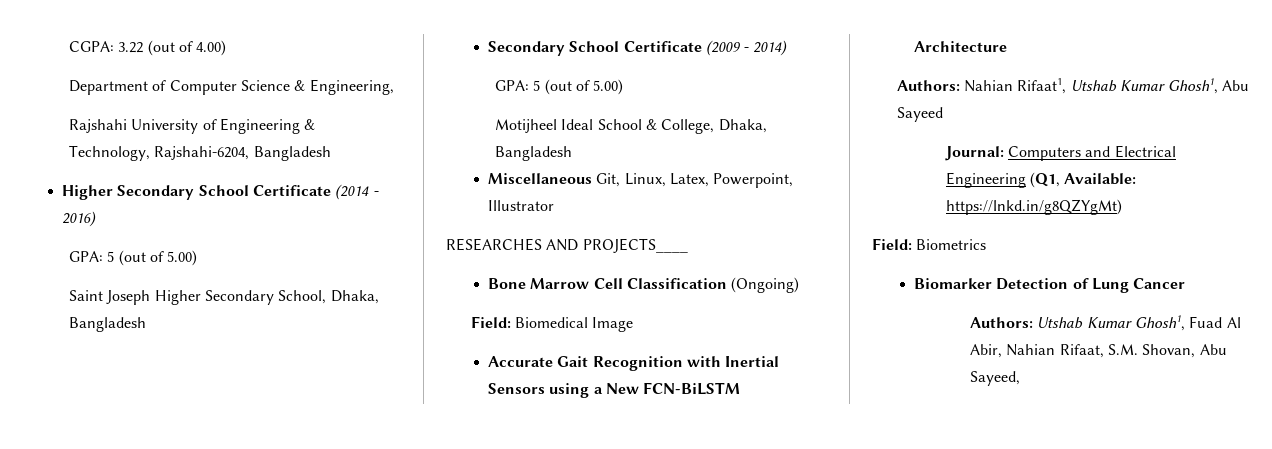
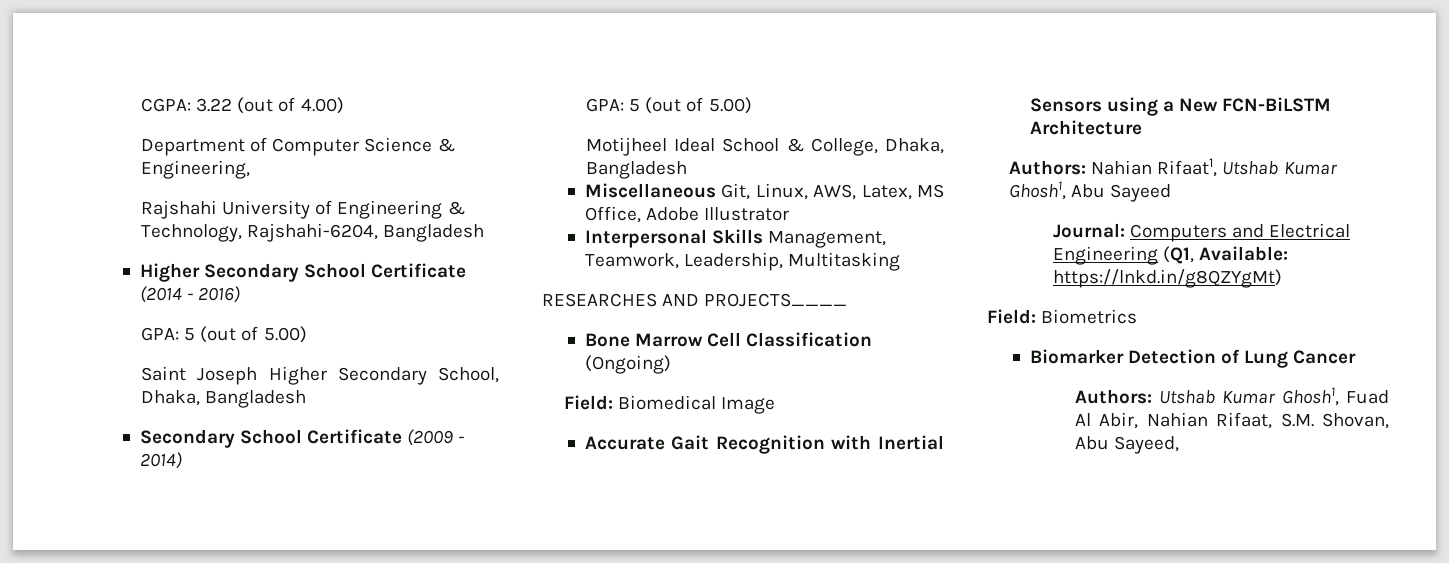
- Miscellaneous Git, Linux, Latex, Powerpoint, Illustrator
+ Miscellaneous Git, Linux, AWS, Latex, MS Office, Adobe Illustrator
+ Interpersonal Skills Management, Teamwork, Leadership, Multitasking

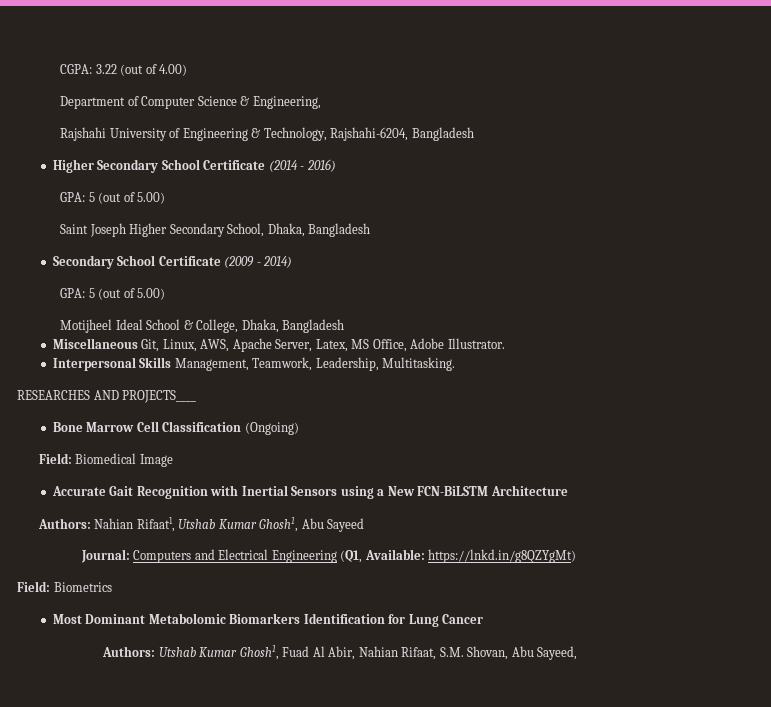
- Miscellaneous Git, Linux, AWS, Latex, MS Office, Adobe Illustrator
+ Miscellaneous Git, Linux, AWS, Apache Server, Latex, MS Office, Adobe Illustrator.
- Interpersonal Skills Management, Teamwork, Leadership, Multitasking
+ Interpersonal Skills Management, Teamwork, Leadership, Multitasking.
- Biomarker Detection of Lung Cancer
+ Most Dominant Metabolomic Biomarkers Identification for Lung Cancer

